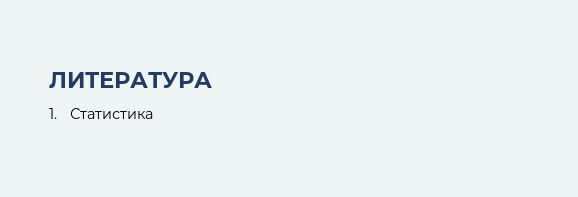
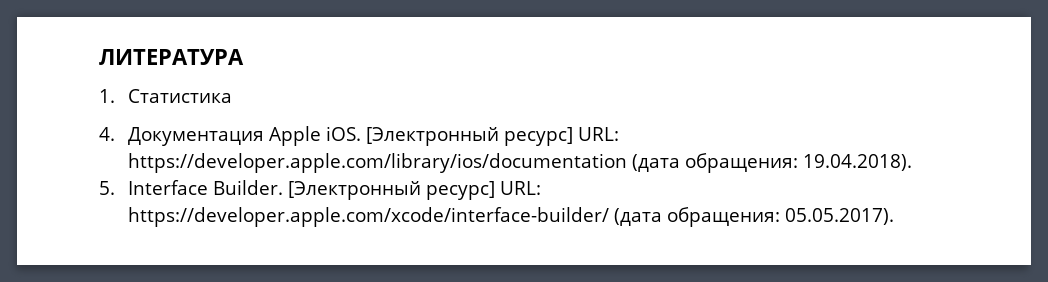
+ 4. Документация Apple iOS. [Электронный ресурс] URL: https://developer.apple.com/library/ios/documentation (дата обращения: 19.04.2018).
+ 5. Interface Builder. [Электронный ресурс] URL: https://developer.apple.com/xcode/interface-builder/ (дата обращения: 05.05.2017).

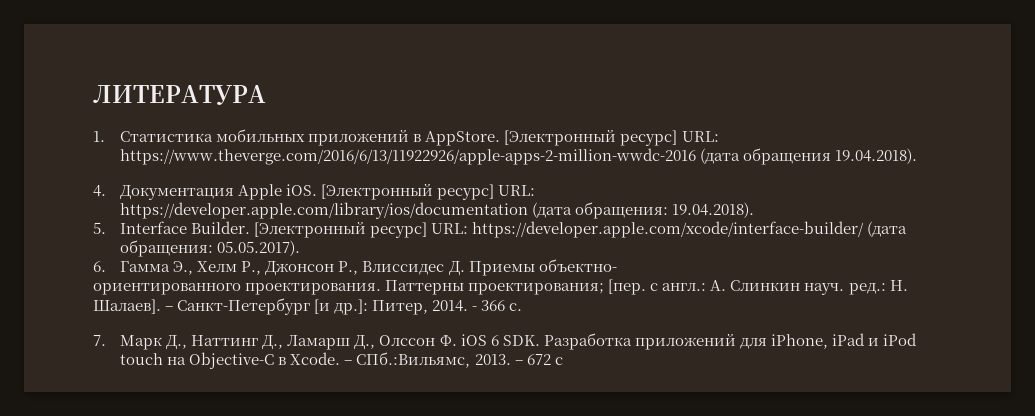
- 1. Статистика
+ 1. Статистика мобильных приложений в AppStore. [Электронный ресурс] URL: https://www.theverge.com/2016/6/13/11922926/apple-apps-2-million-wwdc-2016 (дата обращения 19.04.2018).
+ 6. Гамма Э., Хелм Р., Джонсон Р., Влиссидес Д. Приемы объектно-
+ ориентированного проектирования. Паттерны проектирования; [пер. с англ.: А. Слинкин науч. ред.: Н. Шалаев]. – Санкт-Петербург [и др.]: Питер, 2014. - 366 с.
+ 7. Марк Д., Наттинг Д., Ламарш Д., Олссон Ф. iOS 6 SDK. Разработка приложений для iPhone, iPad и iPod touch на Objective-C в Xcode. – СПб.:Вильямс, 2013. – 672 с

